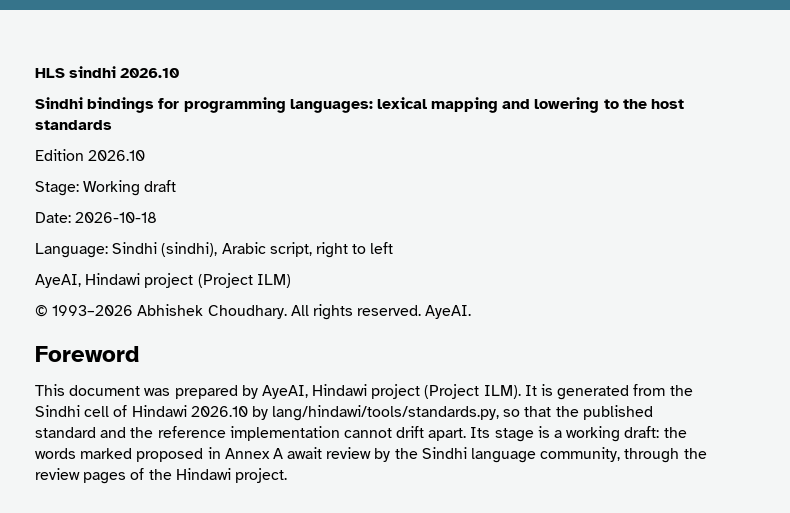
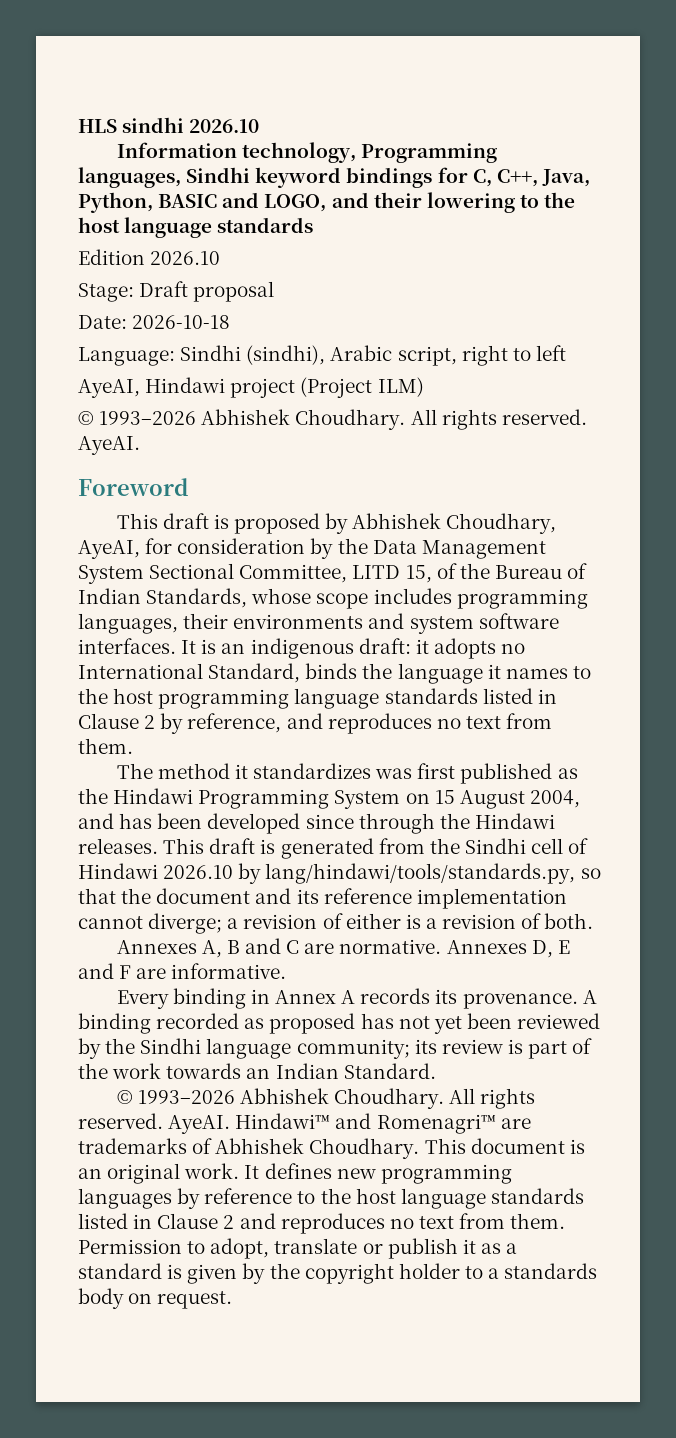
- Sindhi bindings for programming languages: lexical mapping and lowering to the host standards
+ Information technology, Programming languages, Sindhi keyword bindings for C, C++, Java, Python, BASIC and LOGO, and their lowering to the host language standards
- Stage: Working draft
+ Stage: Draft proposal
- This document was prepared by AyeAI, Hindawi project (Project ILM). It is generated from the Sindhi cell of Hindawi 2026.10 by lang/hindawi/tools/standards.py, so that the published standard and the reference implementation cannot drift apart. Its stage is a working draft: the words marked proposed in Annex A await review by the Sindhi language community, through the review pages of the Hindawi project.
+ This draft is proposed by Abhishek Choudhary, AyeAI, for consideration by the Data Management System Sectional Committee, LITD 15, of the Bureau of Indian Standards, whose scope includes programming languages, their environments and system software interfaces. It is an indigenous draft: it adopts no International Standard, binds the language it names to the host programming language standards listed in Clause 2 by reference, and reproduces no text from them.
+ The method it standardizes was first published as the Hindawi Programming System on 15 August 2004, and has been developed since through the Hindawi releases. This draft is generated from the Sindhi cell of Hindawi 2026.10 by lang/hindawi/tools/standards.py, so that the document and its reference implementation cannot diverge; a revision of either is a revision of both.
+ Annexes A, B and C are normative. Annexes D, E and F are informative.
+ Every binding in Annex A records its provenance. A binding recorded as proposed has not yet been reviewed by the Sindhi language community; its review is part of the work towards an Indian Standard.
+ © 1993–2026 Abhishek Choudhary. All rights reserved. AyeAI. Hindawi™ and Romenagri™ are trademarks of Abhishek Choudhary. This document is an original work. It defines new programming languages by reference to the host language standards listed in Clause 2 and reproduces no text from them. Permission to adopt, translate or publish it as a standard is given by the copyright holder to a standards body on request.

